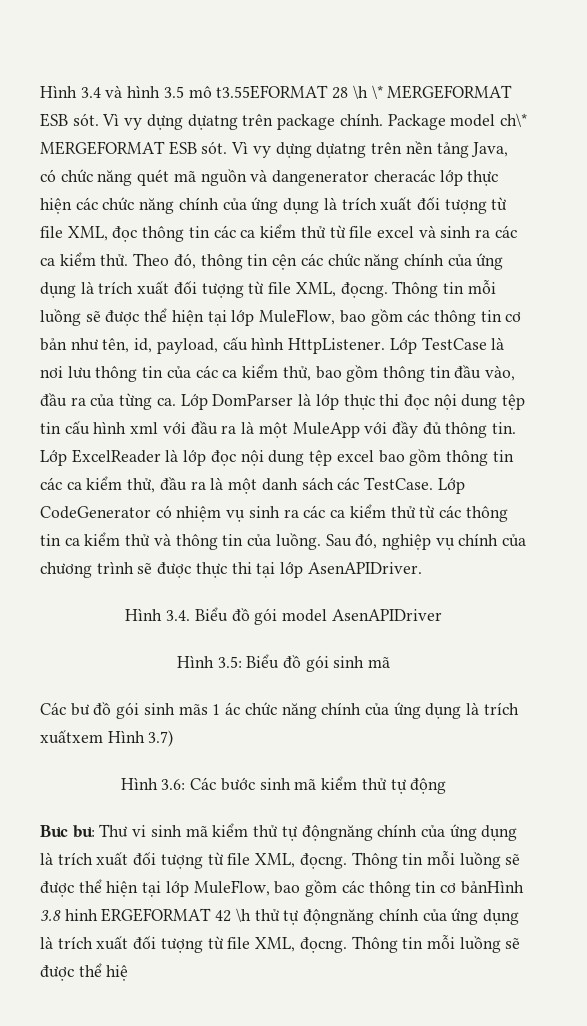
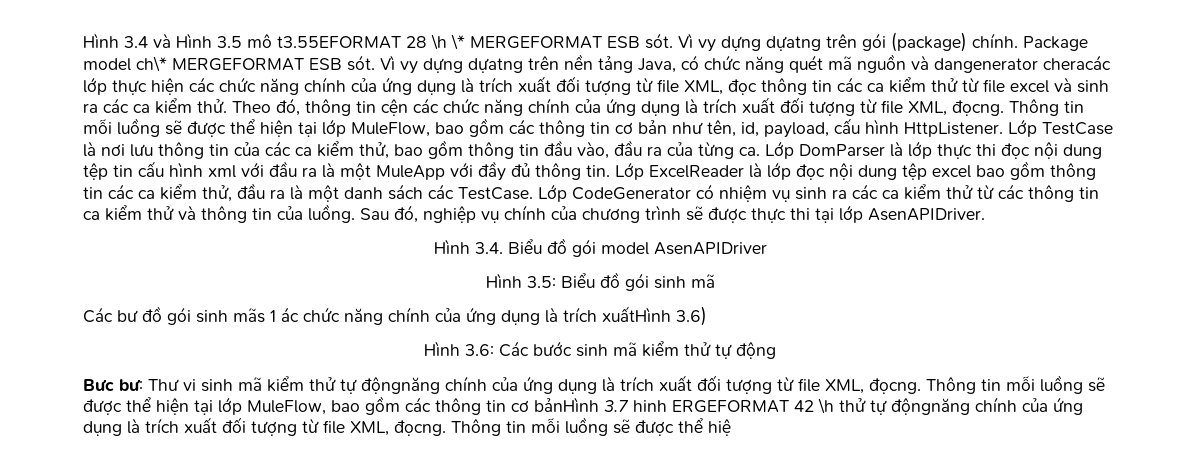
- Hình 3.4 và hình 3.5 mô t3.55EFORMAT 28 \h \* MERGEFORMAT ESB sót.
+ Hình 3.4 và Hình 3.5 mô t3.55EFORMAT 28 \h \* MERGEFORMAT ESB sót.
- Vì vy dựng dựatng trên package chính.
+ Vì vy dựng dựatng trên gói (package) chính.
- Các bư đồ gói sinh mãs 1 ác chức năng chính của ứng dụng là trích xuấtxem Hình 3.7)
+ Các bư đồ gói sinh mãs 1 ác chức năng chính của ứng dụng là trích xuấtHình 3.6)
- Thông tin mỗi luồng sẽ được thể hiện tại lớp MuleFlow, bao gồm các thông tin cơ bảnHình 3.8 hinh ERGEFORMAT 42 \h thử tự độngnăng chính của ứng dụng là trích xuất đối tượng từ file XML, đọcng.
+ Thông tin mỗi luồng sẽ được thể hiện tại lớp MuleFlow, bao gồm các thông tin cơ bảnHình 3.7 hinh ERGEFORMAT 42 \h thử tự độngnăng chính của ứng dụng là trích xuất đối tượng từ file XML, đọcng.

